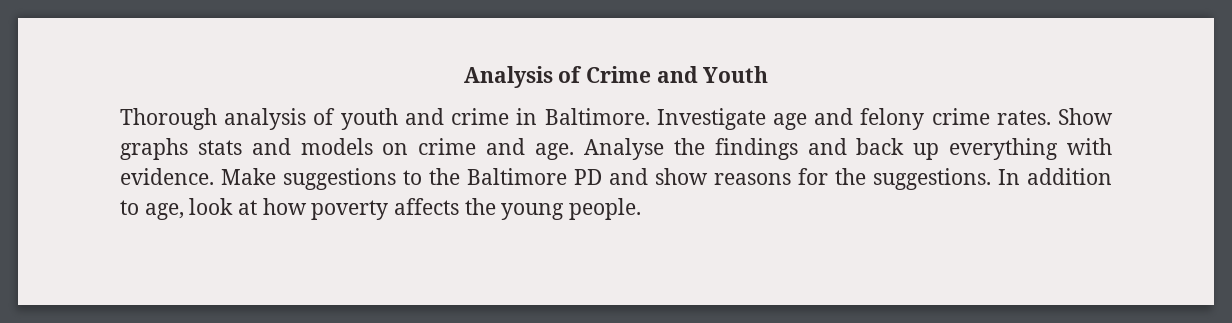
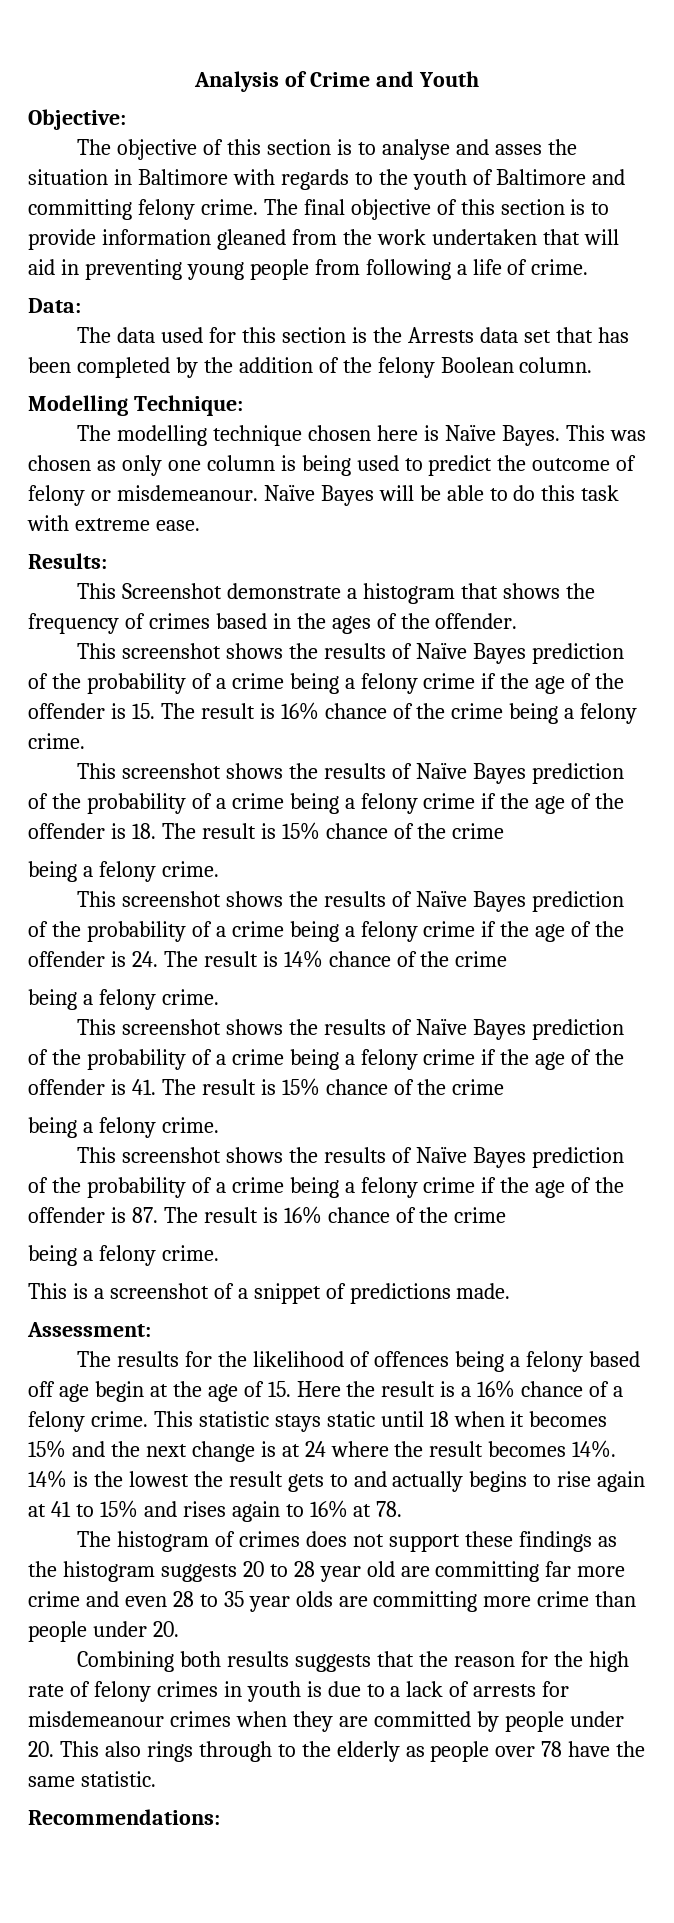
- Thorough analysis of youth and crime in Baltimore. Investigate age and felony crime rates. Show graphs stats and models on crime and age. Analyse the findings and back up everything with evidence. Make suggestions to the Baltimore PD and show reasons for the suggestions. In addition to age, look at how poverty affects the young people.
+ Objective:
+ The objective of this section is to analyse and asses the situation in Baltimore with regards to the youth of Baltimore and committing felony crime. The final objective of this section is to provide information gleaned from the work undertaken that will aid in preventing young people from following a life of crime.
+ Data:
+ The data used for this section is the Arrests data set that has been completed by the addition of the felony Boolean column.
+ Modelling Technique:
+ The modelling technique chosen here is Naïve Bayes. This was chosen as only one column is being used to predict the outcome of felony or misdemeanour. Naïve Bayes will be able to do this task with extreme ease.
+ Results:
+ This Screenshot demonstrate a histogram that shows the frequency of crimes based in the ages of the offender.
+ This screenshot shows the results of Naïve Bayes prediction of the probability of a crime being a felony crime if the age of the offender is 15. The result is 16% chance of the crime being a felony crime.
+ This screenshot shows the results of Naïve Bayes prediction of the probability of a crime being a felony crime if the age of the offender is 18. The result is 15% chance of the crime
+ being a felony crime.
+ This screenshot shows the results of Naïve Bayes prediction of the probability of a crime being a felony crime if the age of the offender is 24. The result is 14% chance of the crime
+ being a felony crime.
+ This screenshot shows the results of Naïve Bayes prediction of the probability of a crime being a felony crime if the age of the offender is 41. The result is 15% chance of the crime
+ being a felony crime.
+ This screenshot shows the results of Naïve Bayes prediction of the probability of a crime being a felony crime if the age of the offender is 87. The result is 16% chance of the crime
+ being a felony crime.
+ This is a screenshot of a snippet of predictions made.
+ Assessment:
+ The results for the likelihood of offences being a felony based off age begin at the age of 15. Here the result is a 16% chance of a felony crime. This statistic stays static until 18 when it becomes 15% and the next change is at 24 where the result becomes 14%. 14% is the lowest the result gets to and actually begins to rise again at 41 to 15% and rises again to 16% at 78.
+ The histogram of crimes does not support these findings as the histogram suggests 20 to 28 year old are committing far more crime and even 28 to 35 year olds are committing more crime than people under 20.
+ Combining both results suggests that the reason for the high rate of felony crimes in youth is due to a lack of arrests for misdemeanour crimes when they are committed by people under 20. This also rings through to the elderly as people over 78 have the same statistic.
+ Recommendations:

